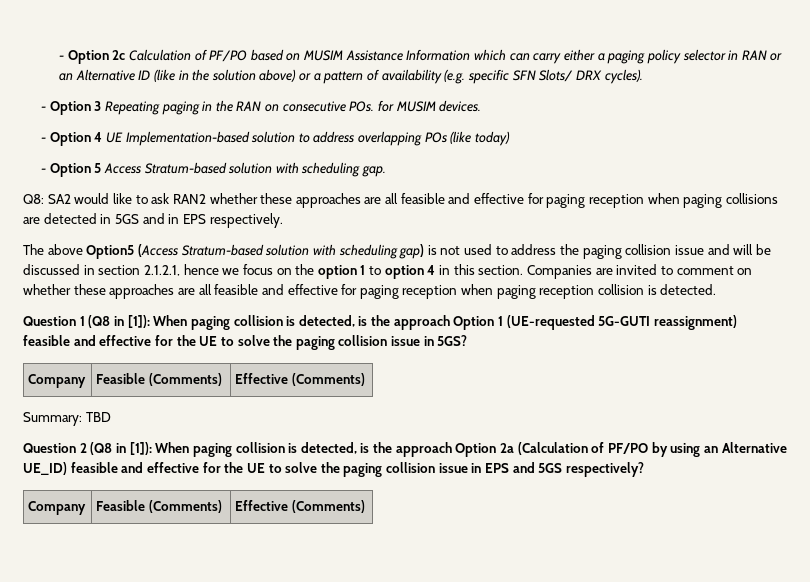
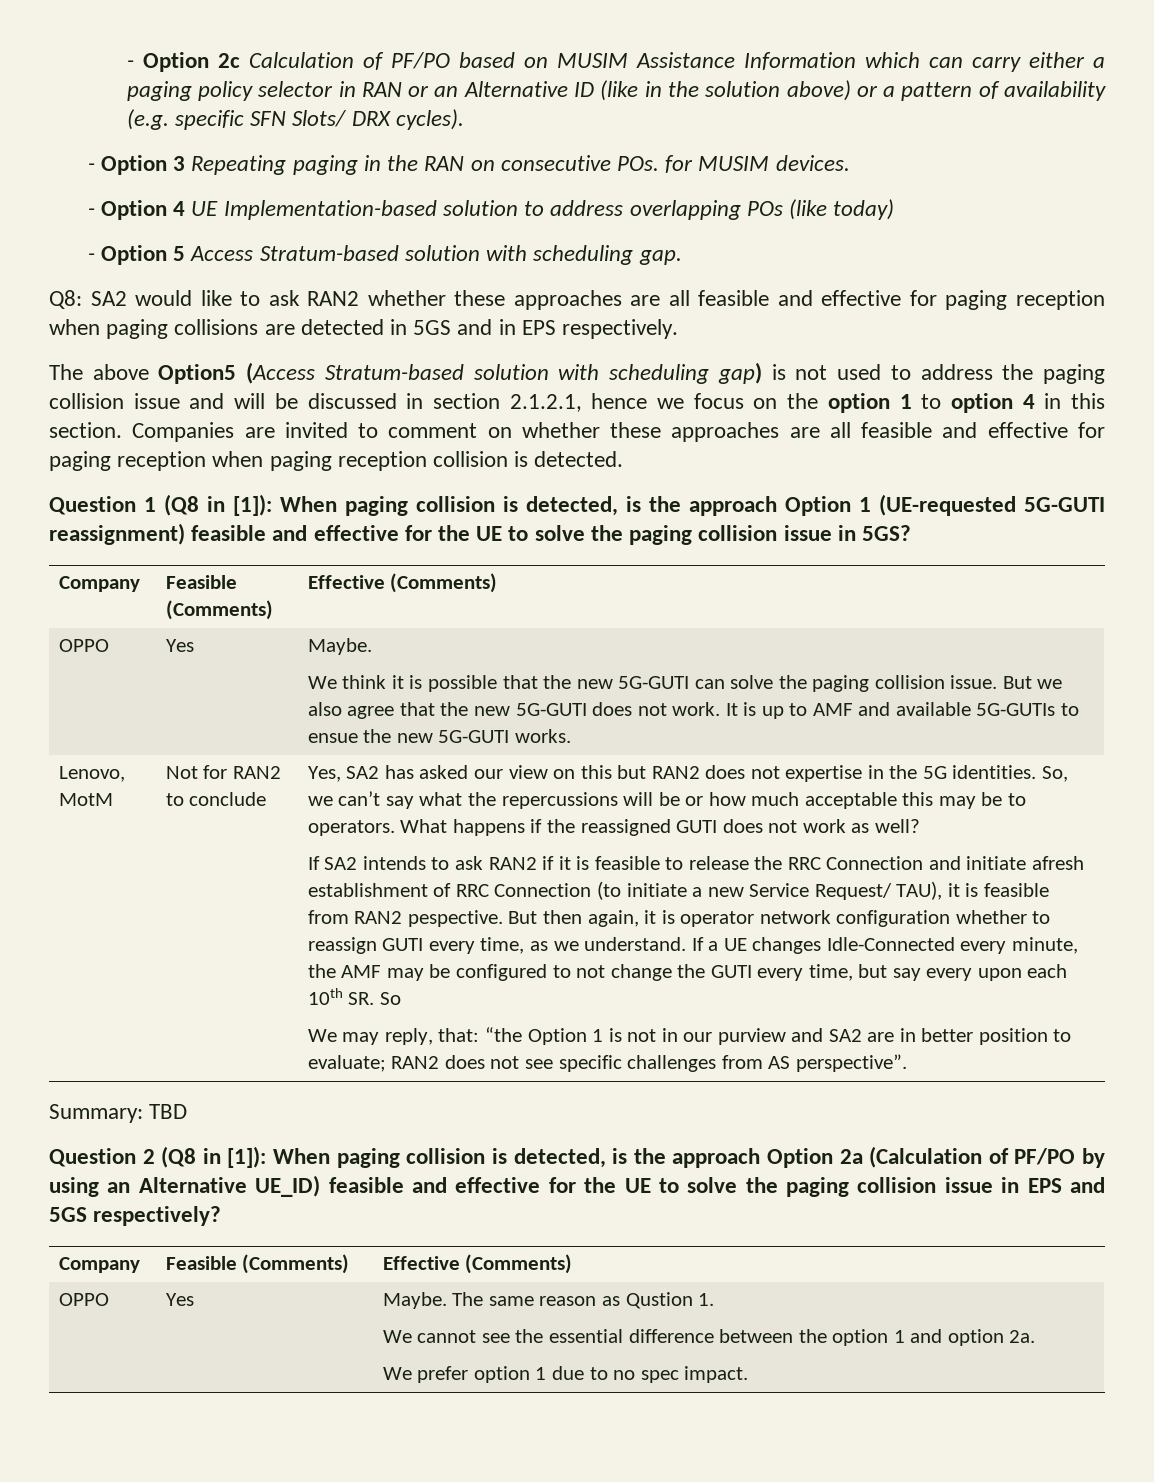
  Question 1 (Q8 in [1]): When paging collision is detected, is the approach Option 1 (UE-requested 5G-GUTI reassignment) feasible and effective for the UE to solve the paging collision issue in 5GS?
  Company | Feasible (Comments) | Effective (Comments)
+ OPPO | Yes | Maybe.
+ We think it is possible that the new 5G-GUTI can solve the paging collision issue. But we also agree that the new 5G-GUTI does not work. It is up to AMF and available 5G-GUTIs to ensue the new 5G-GUTI works.
+ Lenovo, MotM | Not for RAN2 to conclude | Yes, SA2 has asked our view on this but RAN2 does not expertise in the 5G identities. So, we can’t say what the repercussions will be or how much acceptable this may be to operators. What happens if the reassigned GUTI does not work as well?
+ If SA2 intends to ask RAN2 if it is feasible to release the RRC Connection and initiate afresh establishment of RRC Connection (to initiate a new Service Request/ TAU), it is feasible from RAN2 pespective. But then again, it is operator network configuration whether to reassign GUTI every time, as we understand. If a UE changes Idle-Connected every minute, the AMF may be configured to not change the GUTI every time, but say every upon each 10th SR. So
+ We may reply, that: “the Option 1 is not in our purview and SA2 are in better position to evaluate; RAN2 does not see specific challenges from AS perspective”.
+ OPPO | Yes | Maybe. The same reason as Qustion 1.
+ We cannot see the essential difference between the option 1 and option 2a.
+ We prefer option 1 due to no spec impact.

